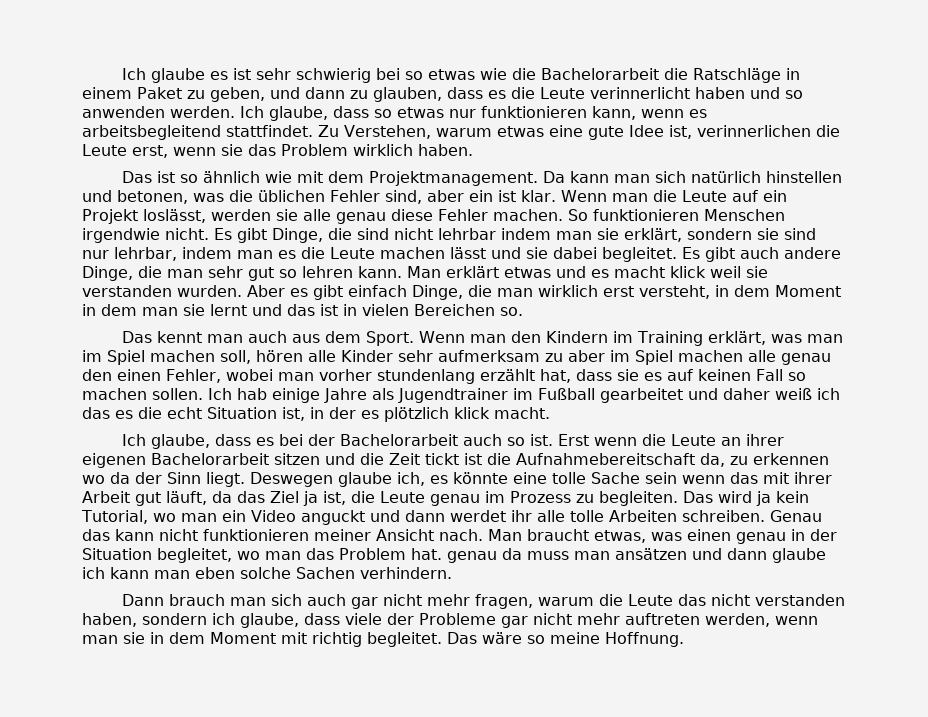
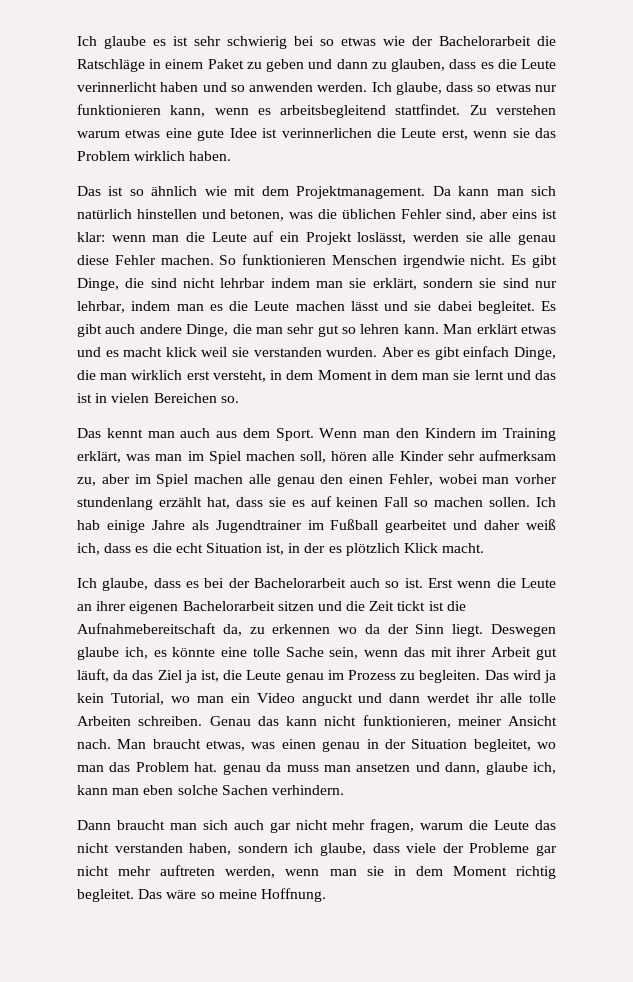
- Ich glaube es ist sehr schwierig bei so etwas wie die Bachelorarbeit die Ratschläge in einem Paket zu geben, und dann zu glauben, dass es die Leute verinnerlicht haben und so anwenden werden.
+ Ich glaube es ist sehr schwierig bei so etwas wie der Bachelorarbeit die Ratschläge in einem Paket zu geben und dann zu glauben, dass es die Leute verinnerlicht haben und so anwenden werden.
- Zu Verstehen, warum etwas eine gute Idee ist, verinnerlichen die Leute erst, wenn sie das Problem wirklich haben.
+ Zu verstehen warum etwas eine gute Idee ist verinnerlichen die Leute erst, wenn sie das Problem wirklich haben.
- Da kann man sich natürlich hinstellen und betonen, was die üblichen Fehler sind, aber ein ist klar. Wenn man die Leute auf ein Projekt loslässt, werden sie alle genau diese Fehler machen.
+ Da kann man sich natürlich hinstellen und betonen, was die üblichen Fehler sind, aber eins ist klar: wenn man die Leute auf ein Projekt loslässt, werden sie alle genau diese Fehler machen.
- Wenn man den Kindern im Training erklärt, was man im Spiel machen soll, hören alle Kinder sehr aufmerksam zu aber im Spiel machen alle genau den einen Fehler, wobei man vorher stundenlang erzählt hat, dass sie es auf keinen Fall so machen sollen.
+ Wenn man den Kindern im Training erklärt, was man im Spiel machen soll, hören alle Kinder sehr aufmerksam zu, aber im Spiel machen alle genau den einen Fehler, wobei man vorher stundenlang erzählt hat, dass sie es auf keinen Fall so machen sollen.
- Ich hab einige Jahre als Jugendtrainer im Fußball gearbeitet und daher weiß ich das es die echt Situation ist, in der es plötzlich klick macht.
+ Ich hab einige Jahre als Jugendtrainer im Fußball gearbeitet und daher weiß ich, dass es die echt Situation ist, in der es plötzlich Klick macht.
- Deswegen glaube ich, es könnte eine tolle Sache sein wenn das mit ihrer Arbeit gut läuft, da das Ziel ja ist, die Leute genau im Prozess zu begleiten.
+ Deswegen glaube ich, es könnte eine tolle Sache sein, wenn das mit ihrer Arbeit gut läuft, da das Ziel ja ist, die Leute genau im Prozess zu begleiten.
- Genau das kann nicht funktionieren meiner Ansicht nach.
+ Genau das kann nicht funktionieren, meiner Ansicht nach.
- Man braucht etwas, was einen genau in der Situation begleitet, wo man das Problem hat. genau da muss man ansätzen und dann glaube ich kann man eben solche Sachen verhindern.
+ Man braucht etwas, was einen genau in der Situation begleitet, wo man das Problem hat. genau da muss man ansetzen und dann, glaube ich, kann man eben solche Sachen verhindern.
- Dann brauch man sich auch gar nicht mehr fragen, warum die Leute das nicht verstanden haben, sondern ich glaube, dass viele der Probleme gar nicht mehr auftreten werden, wenn man sie in dem Moment mit richtig begleitet.
+ Dann braucht man sich auch gar nicht mehr fragen, warum die Leute das nicht verstanden haben, sondern ich glaube, dass viele der Probleme gar nicht mehr auftreten werden, wenn man sie in dem Moment richtig begleitet.

